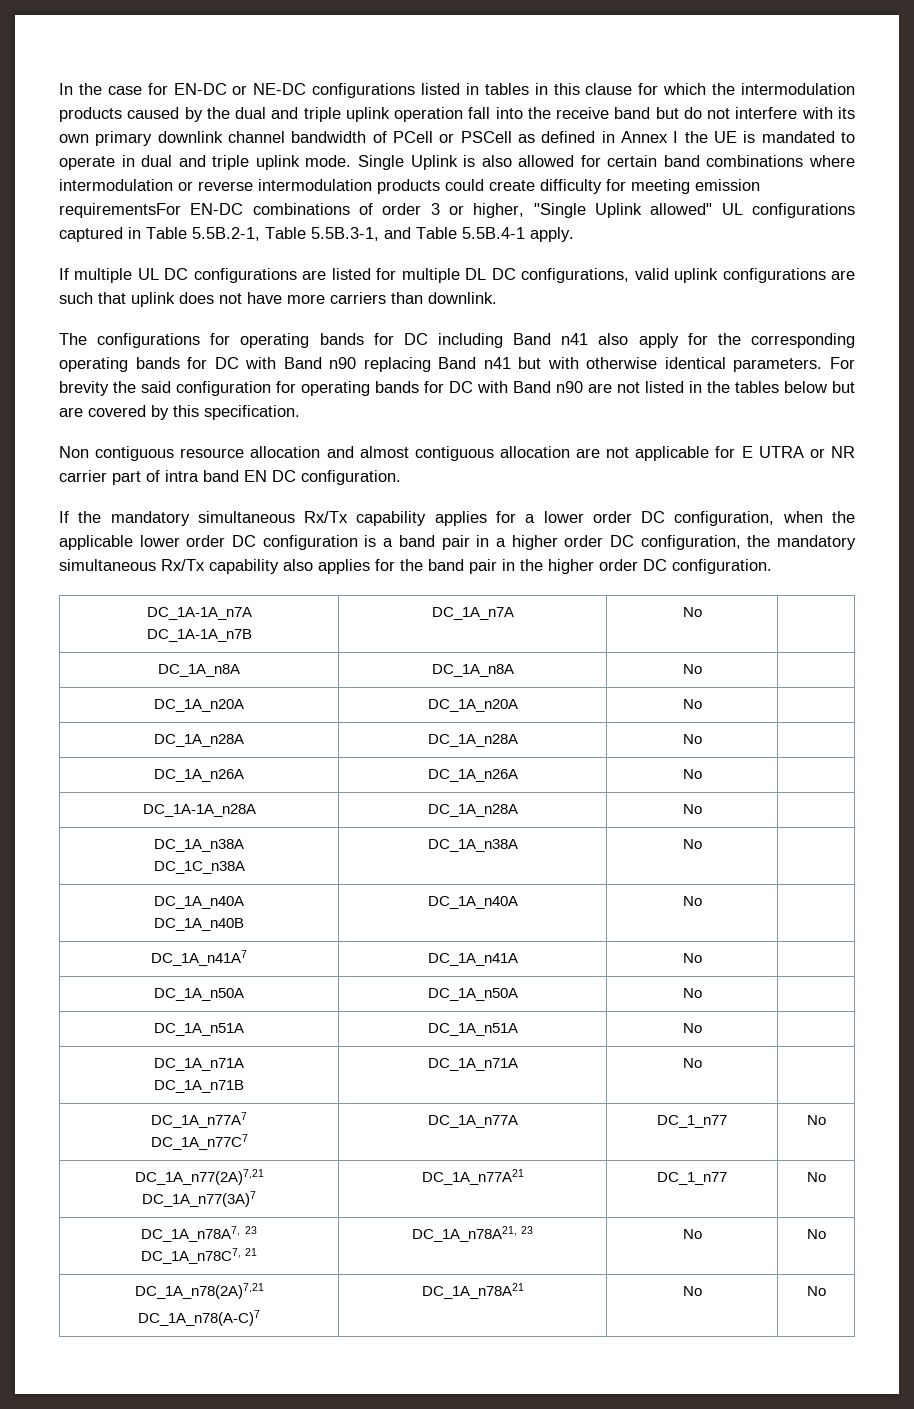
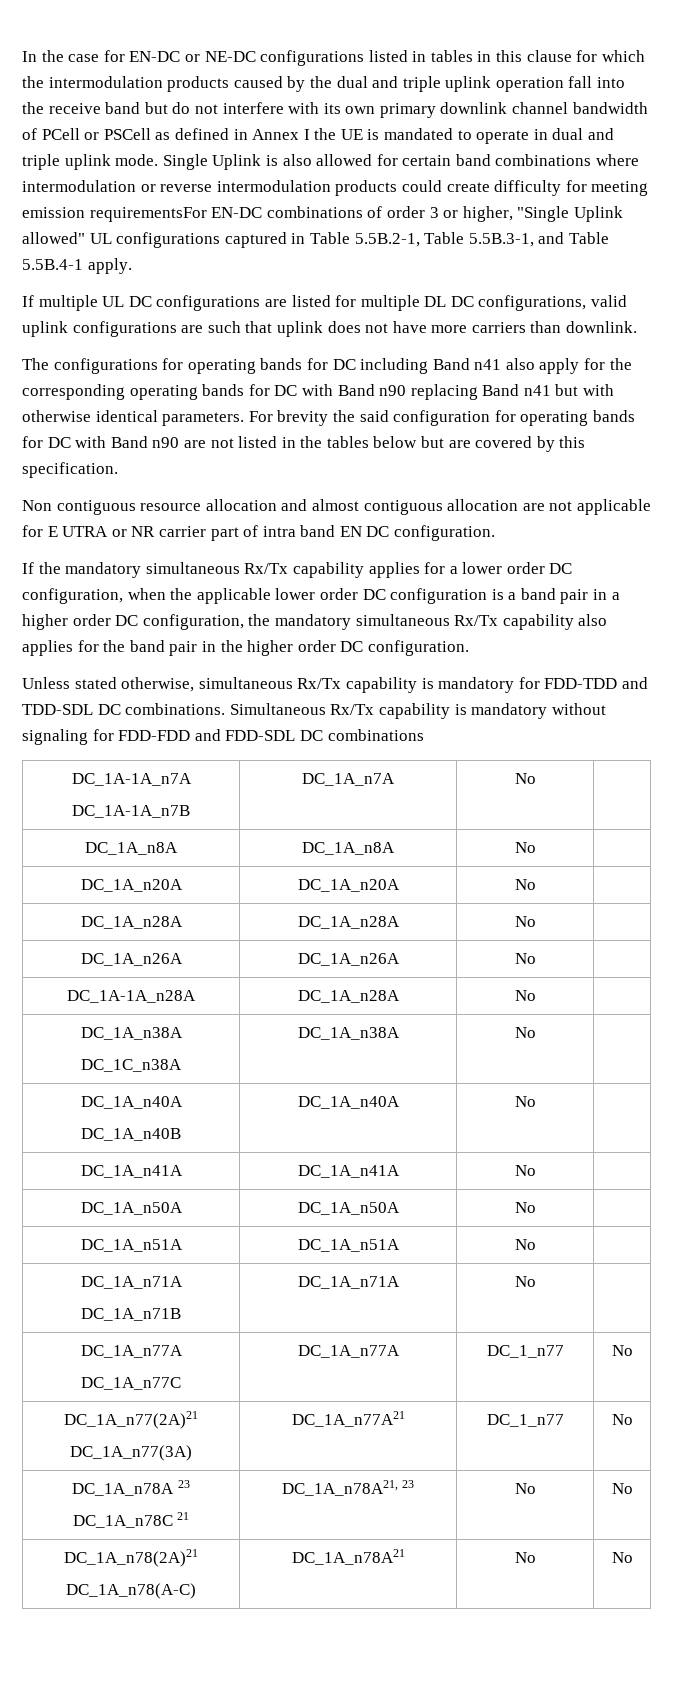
+ Unless stated otherwise, simultaneous Rx/Tx capability is mandatory for FDD-TDD and TDD-SDL DC combinations. Simultaneous Rx/Tx capability is mandatory without signaling for FDD-FDD and FDD-SDL DC combinations
- DC_1A_n41A7 | DC_1A_n41A | No |
+ DC_1A_n41A | DC_1A_n41A | No |
  DC_1A_n51A | DC_1A_n51A | No |
  DC_1A_n71A
  DC_1A_n71B | DC_1A_n71A | No |
- DC_1A_n77A7
- DC_1A_n77C7 | DC_1A_n77A | DC_1_n77 | No
+ DC_1A_n77A
+ DC_1A_n77C | DC_1A_n77A | DC_1_n77 | No
- DC_1A_n77(2A)7,21
- DC_1A_n77(3A)7 | DC_1A_n77A21 | DC_1_n77 | No
+ DC_1A_n77(2A)21
+ DC_1A_n77(3A) | DC_1A_n77A21 | DC_1_n77 | No
- DC_1A_n78A7, 23
- DC_1A_n78C7, 21 | DC_1A_n78A21, 23 | No | No
+ DC_1A_n78A 23
+ DC_1A_n78C 21 | DC_1A_n78A21, 23 | No | No
- DC_1A_n78(2A)7,21
- DC_1A_n78(A-C)7 | DC_1A_n78A21 | No | No
+ DC_1A_n78(2A)21
+ DC_1A_n78(A-C) | DC_1A_n78A21 | No | No

